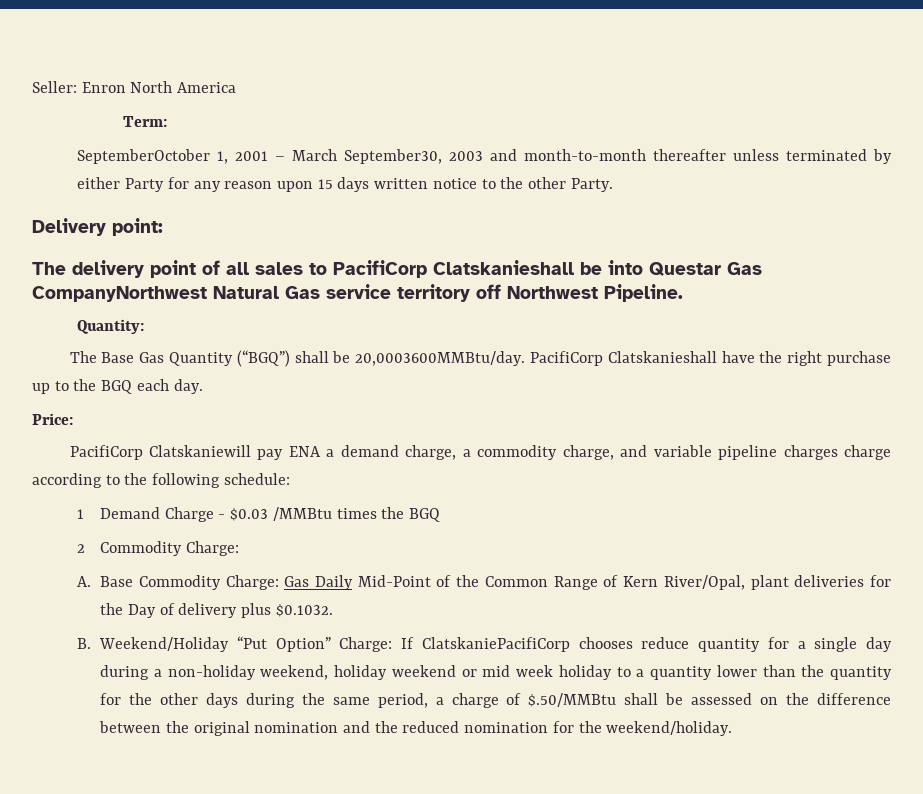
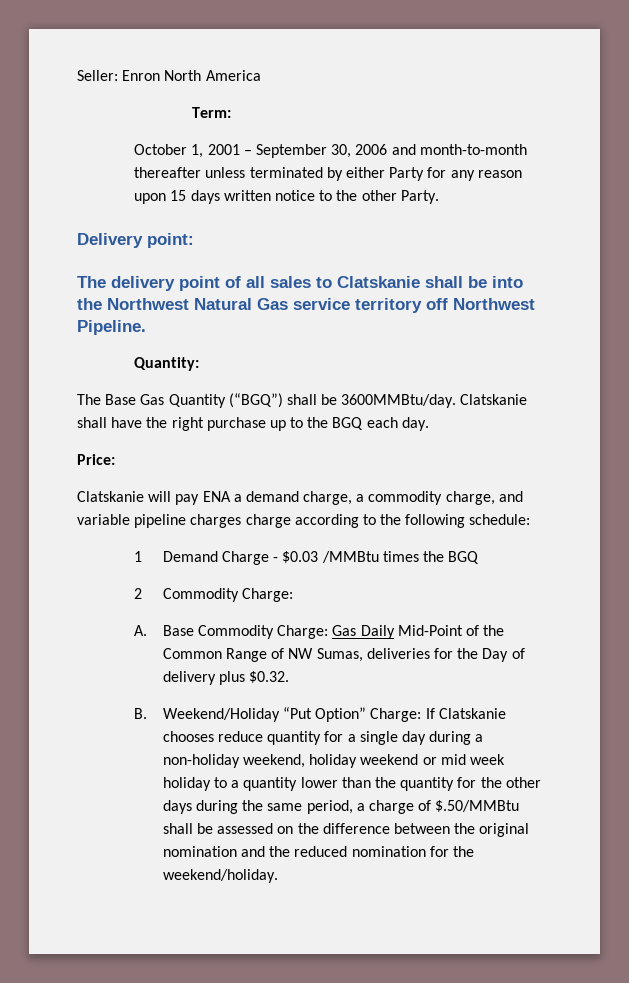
- SeptemberOctober 1, 2001 – March September30, 2003 and month-to-month thereafter unless terminated by either Party for any reason upon 15 days written notice to the other Party.
+ October 1, 2001 – September 30, 2006 and month-to-month thereafter unless terminated by either Party for any reason upon 15 days written notice to the other Party.
- The delivery point of all sales to PacifiCorp Clatskanieshall be into Questar Gas CompanyNorthwest Natural Gas service territory off Northwest Pipeline.
+ The delivery point of all sales to Clatskanie shall be into the Northwest Natural Gas service territory off Northwest Pipeline.
- The Base Gas Quantity (“BGQ”) shall be 20,0003600MMBtu/day. PacifiCorp Clatskanieshall have the right purchase up to the BGQ each day.
+ The Base Gas Quantity (“BGQ”) shall be 3600MMBtu/day. Clatskanie shall have the right purchase up to the BGQ each day.
- PacifiCorp Clatskaniewill pay ENA a demand charge, a commodity charge, and variable pipeline charges charge according to the following schedule:
+ Clatskanie will pay ENA a demand charge, a commodity charge, and variable pipeline charges charge according to the following schedule:
- A. Base Commodity Charge: Gas Daily Mid-Point of the Common Range of Kern River/Opal, plant deliveries for the Day of delivery plus $0.1032.
+ A. Base Commodity Charge: Gas Daily Mid-Point of the Common Range of NW Sumas, deliveries for the Day of delivery plus $0.32.
- B. Weekend/Holiday “Put Option” Charge: If ClatskaniePacifiCorp chooses reduce quantity for a single day during a non-holiday weekend, holiday weekend or mid week holiday to a quantity lower than the quantity for the other days during the same period, a charge of $.50/MMBtu shall be assessed on the difference between the original nomination and the reduced nomination for the weekend/holiday.
+ B. Weekend/Holiday “Put Option” Charge: If Clatskanie chooses reduce quantity for a single day during a non-holiday weekend, holiday weekend or mid week holiday to a quantity lower than the quantity for the other days during the same period, a charge of $.50/MMBtu shall be assessed on the difference between the original nomination and the reduced nomination for the weekend/holiday.

